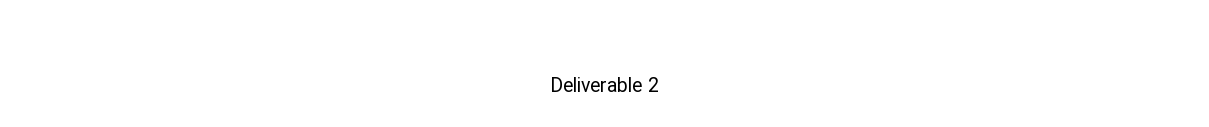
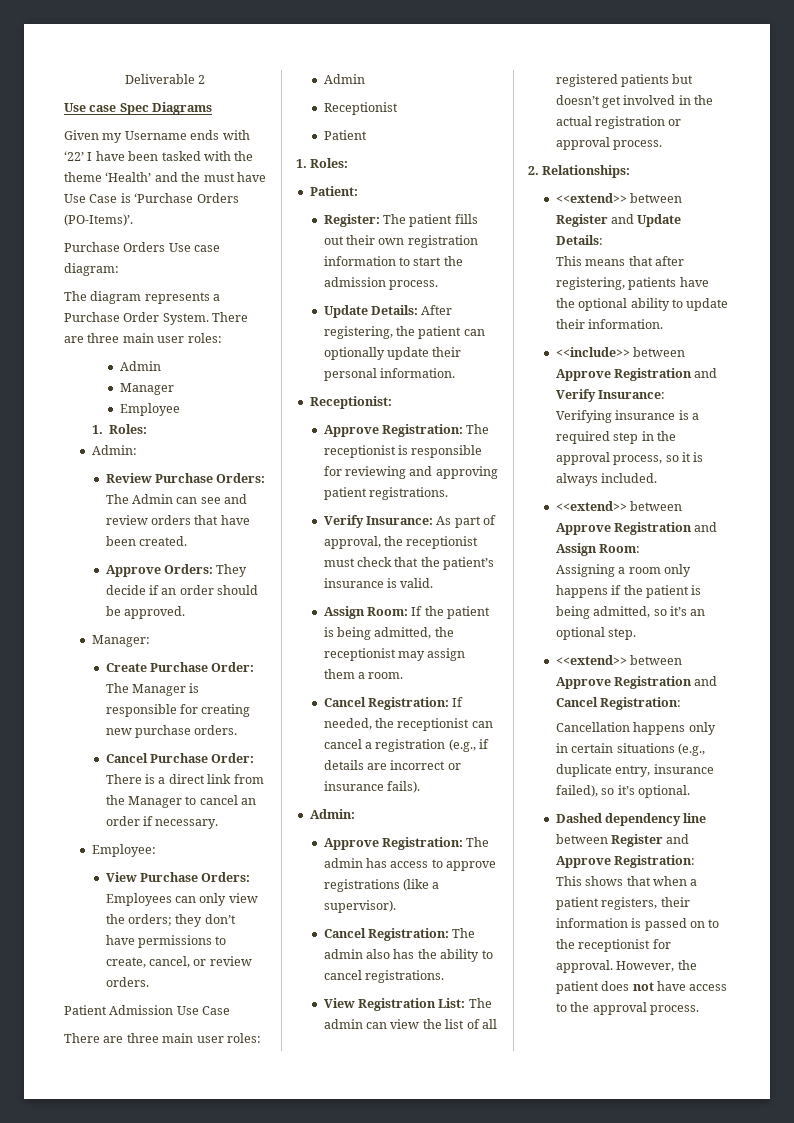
+ Use case Spec Diagrams
+ Given my Username ends with ‘22’ I have been tasked with the theme ‘Health’ and the must have Use Case is ‘Purchase Orders (PO-Items)’.
+ Purchase Orders Use case diagram:
+ The diagram represents a Purchase Order System. There are three main user roles:
+ Admin
+ Manager
+ Employee
+ 1. Roles:
+ Admin:
+ Review Purchase Orders: The Admin can see and review orders that have been created.
+ Approve Orders: They decide if an order should be approved.
+ Manager:
+ Create Purchase Order: The Manager is responsible for creating new purchase orders.
+ Cancel Purchase Order: There is a direct link from the Manager to cancel an order if necessary.
+ Employee:
+ View Purchase Orders: Employees can only view the orders; they don’t have permissions to create, cancel, or review orders.
+ Patient Admission Use Case
+ There are three main user roles:
+ Admin
+ Receptionist
+ Patient
+ 1. Roles:
+ Patient:
+ Register: The patient fills out their own registration information to start the admission process.
+ Update Details: After registering, the patient can optionally update their personal information.
+ Receptionist:
+ Approve Registration: The receptionist is responsible for reviewing and approving patient registrations.
+ Verify Insurance: As part of approval, the receptionist must check that the patient’s insurance is valid.
+ Assign Room: If the patient is being admitted, the receptionist may assign them a room.
+ Cancel Registration: If needed, the receptionist can cancel a registration (e.g., if details are incorrect or insurance fails).
+ Admin:
+ Approve Registration: The admin has access to approve registrations (like a supervisor).
+ Cancel Registration: The admin also has the ability to cancel registrations.
+ View Registration List: The admin can view the list of all registered patients but doesn’t get involved in the actual registration or approval process.
+ 2. Relationships:
+ <<extend>> between Register and Update Details:
+ This means that after registering, patients have the optional ability to update their information.
+ <<include>> between Approve Registration and Verify Insurance:
+ Verifying insurance is a required step in the approval process, so it is always included.
+ <<extend>> between Approve Registration and Assign Room:
+ Assigning a room only happens if the patient is being admitted, so it’s an optional step.
+ <<extend>> between Approve Registration and Cancel Registration:
+ Cancellation happens only in certain situations (e.g., duplicate entry, insurance failed), so it’s optional.
+ Dashed dependency line between Register and Approve Registration:
+ This shows that when a patient registers, their information is passed on to the receptionist for approval. However, the patient does not have access to the approval process.

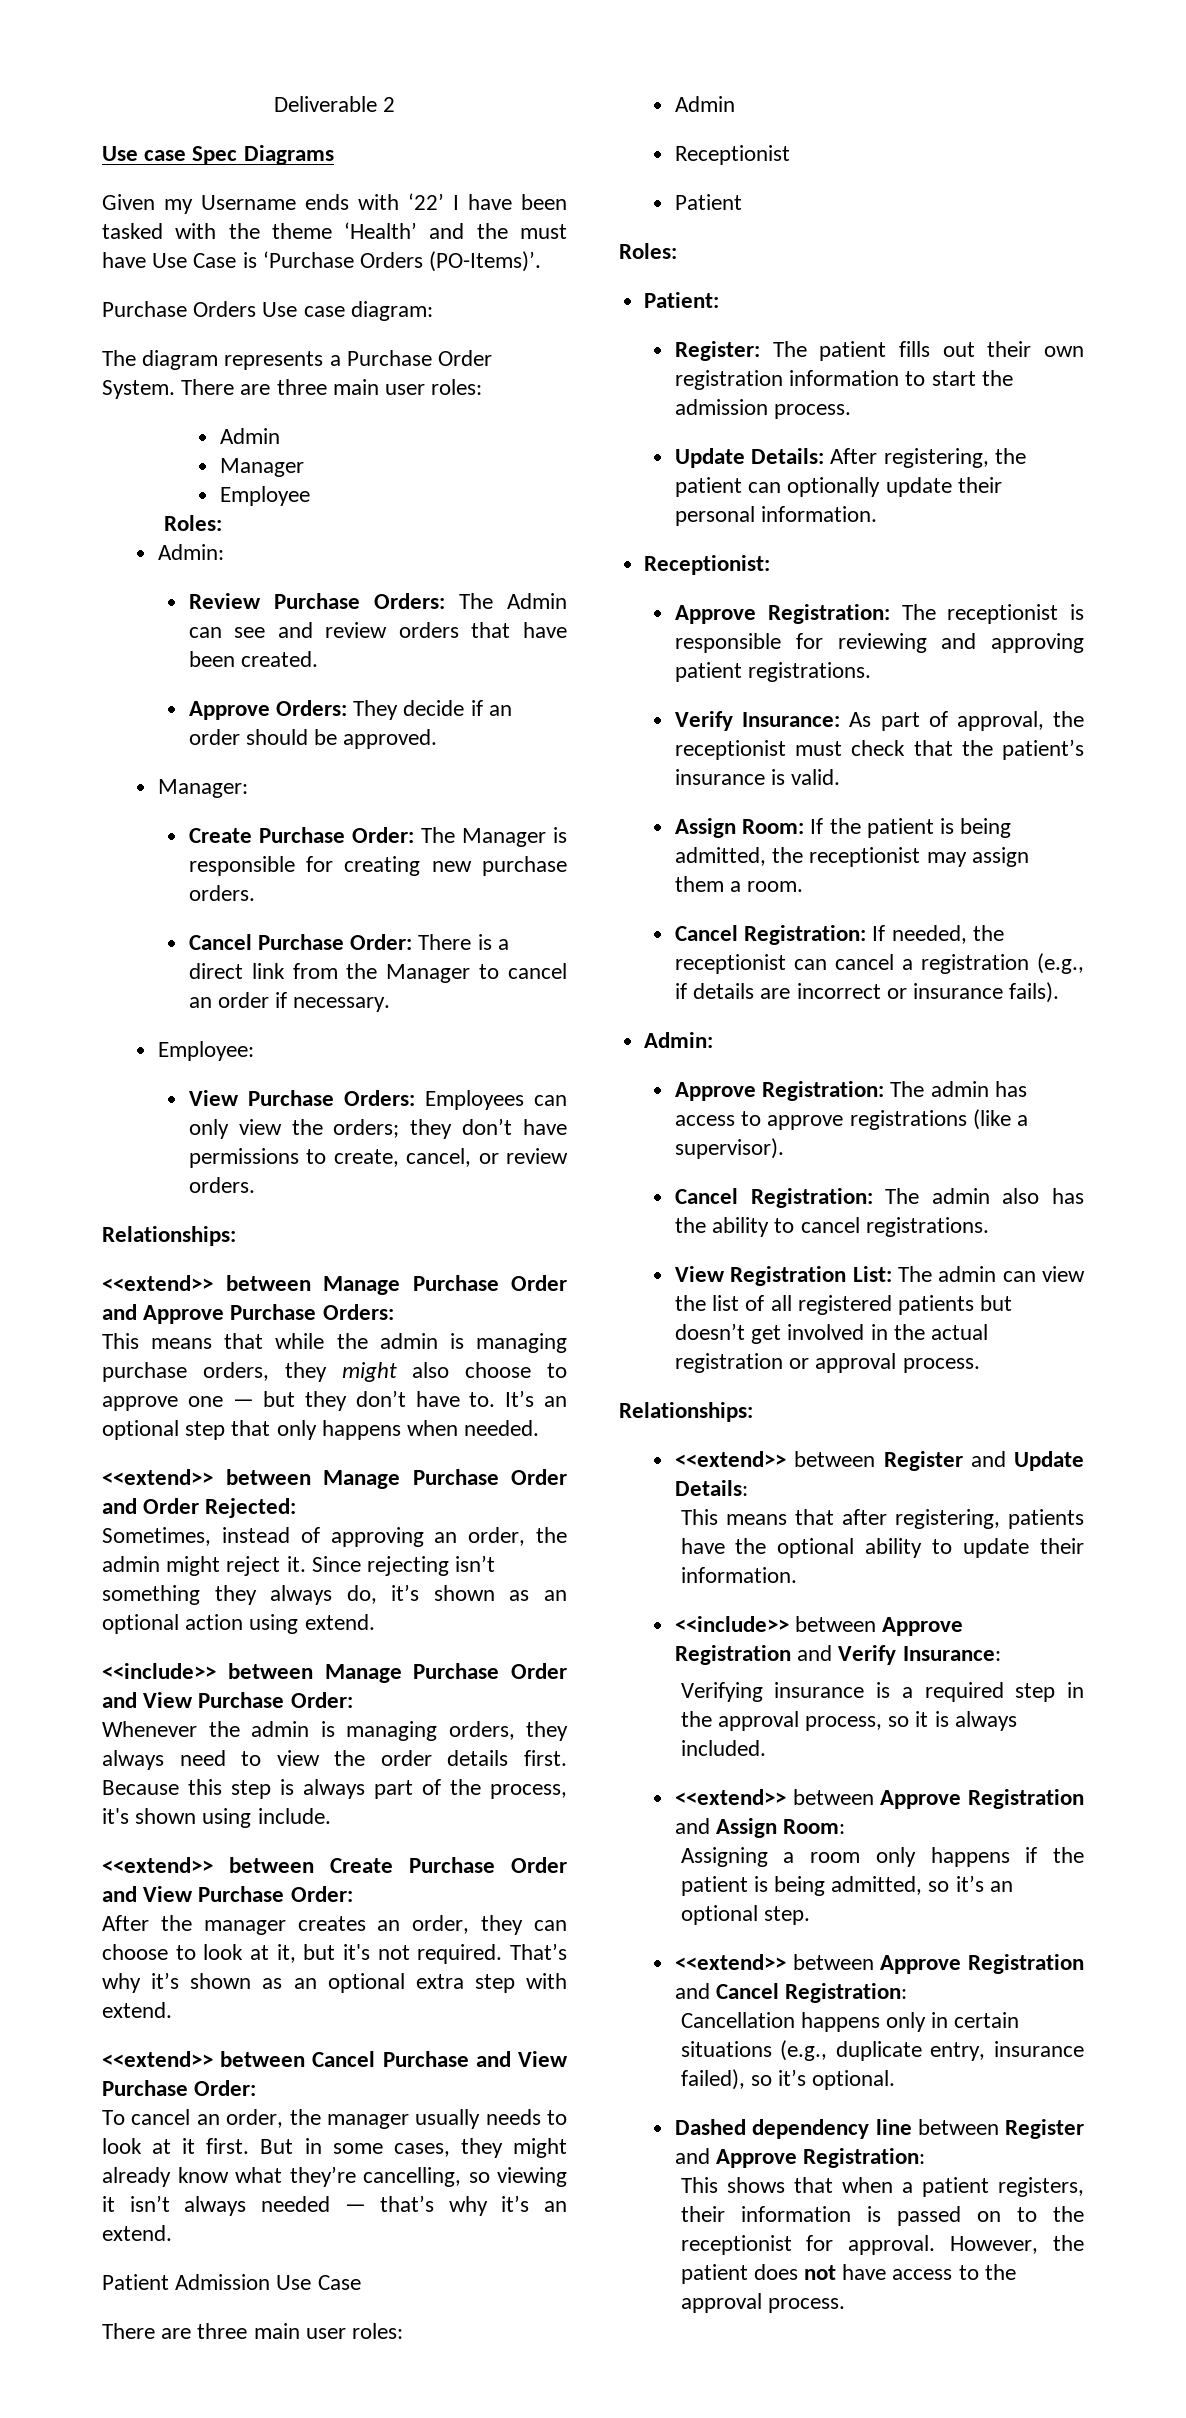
  Employee
- 1. Roles:
+ Roles:
  View Purchase Orders: Employees can only view the orders; they don’t have permissions to create, cancel, or review orders.
+ Relationships:
+ <<extend>> between Manage Purchase Order and Approve Purchase Orders:
+ This means that while the admin is managing purchase orders, they might also choose to approve one — but they don’t have to. It’s an optional step that only happens when needed.
+ <<extend>> between Manage Purchase Order and Order Rejected:
+ Sometimes, instead of approving an order, the admin might reject it. Since rejecting isn’t something they always do, it’s shown as an optional action using extend.
+ <<include>> between Manage Purchase Order and View Purchase Order:
+ Whenever the admin is managing orders, they always need to view the order details first. Because this step is always part of the process, it's shown using include.
+ <<extend>> between Create Purchase Order and View Purchase Order:
+ After the manager creates an order, they can choose to look at it, but it's not required. That’s why it’s shown as an optional extra step with extend.
+ <<extend>> between Cancel Purchase and View Purchase Order:
+ To cancel an order, the manager usually needs to look at it first. But in some cases, they might already know what they’re cancelling, so viewing it isn’t always needed — that’s why it’s an extend.
  Receptionist
  Patient
- 1. Roles:
+ Roles:
  View Registration List: The admin can view the list of all registered patients but doesn’t get involved in the actual registration or approval process.
- 2. Relationships:
+ Relationships:

